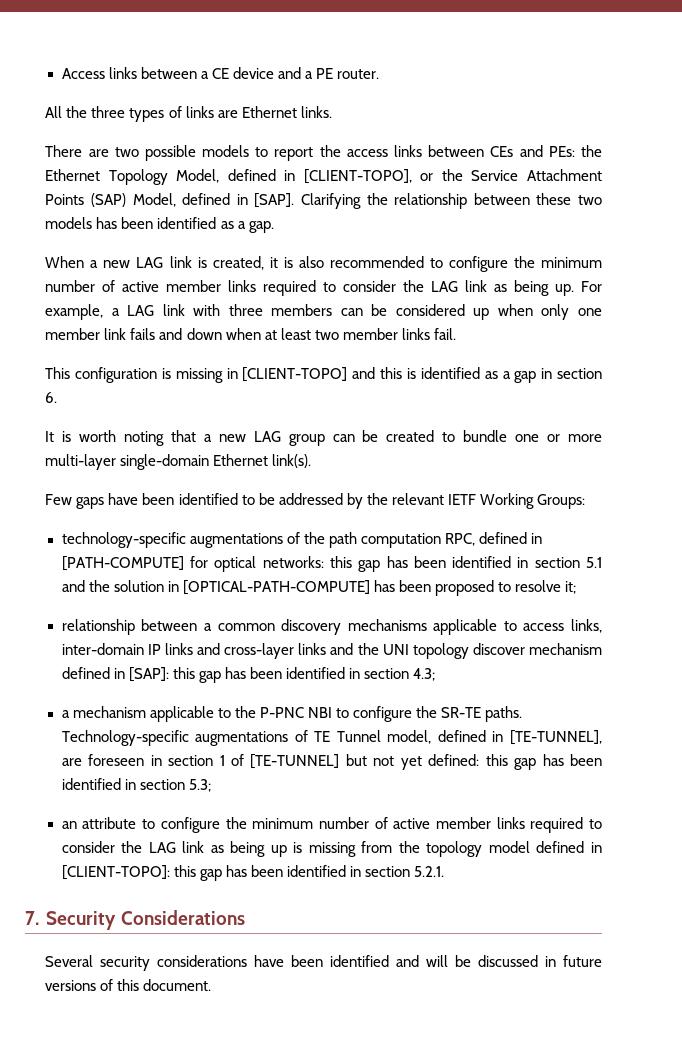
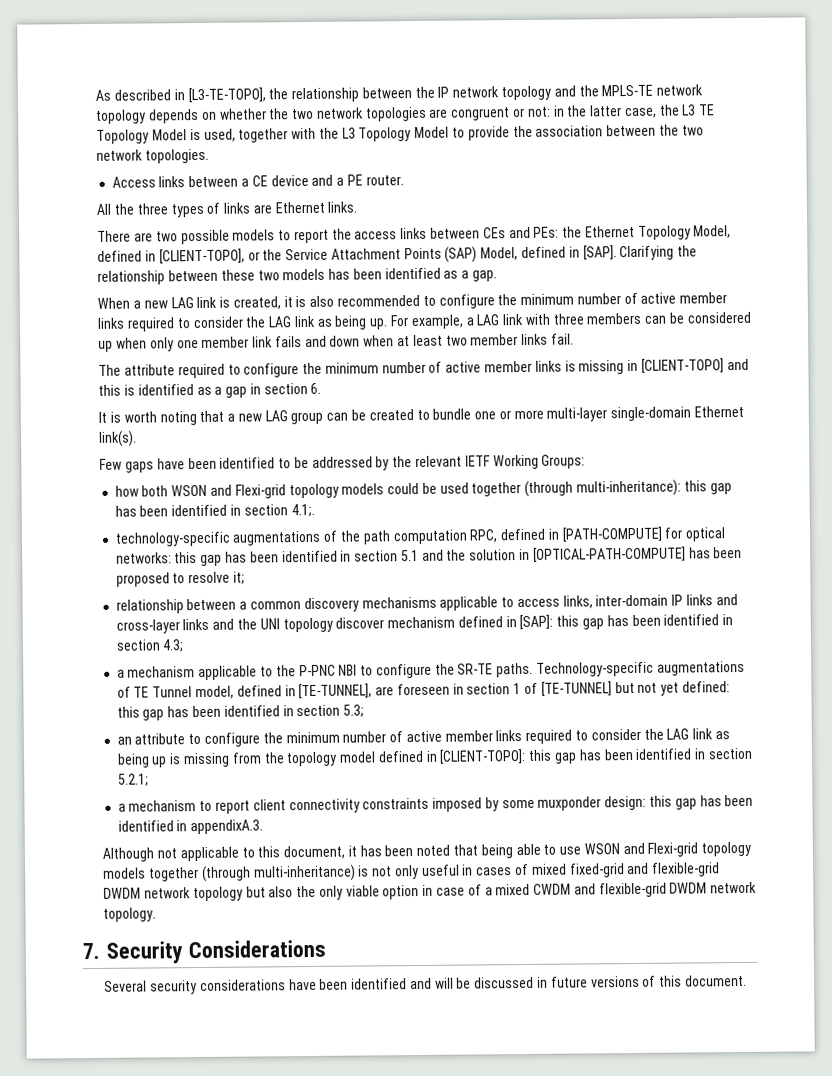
+ As described in [L3-TE-TOPO], the relationship between the IP network topology and the MPLS-TE network topology depends on whether the two network topologies are congruent or not: in the latter case, the L3 TE Topology Model is used, together with the L3 Topology Model to provide the association between the two network topologies.
- This configuration is missing in [CLIENT-TOPO] and this is identified as a gap in section 6.
+ The attribute required to configure the minimum number of active member links is missing in [CLIENT-TOPO] and this is identified as a gap in section 6.
+ how both WSON and Flexi-grid topology models could be used together (through multi-inheritance): this gap has been identified in section 4.1;.
- an attribute to configure the minimum number of active member links required to consider the LAG link as being up is missing from the topology model defined in [CLIENT-TOPO]: this gap has been identified in section 5.2.1.
+ an attribute to configure the minimum number of active member links required to consider the LAG link as being up is missing from the topology model defined in [CLIENT-TOPO]: this gap has been identified in section 5.2.1;
+ a mechanism to report client connectivity constraints imposed by some muxponder design: this gap has been identified in appendixA.3.
+ Although not applicable to this document, it has been noted that being able to use WSON and Flexi-grid topology models together (through multi-inheritance) is not only useful in cases of mixed fixed-grid and flexible-grid DWDM network topology but also the only viable option in case of a mixed CWDM and flexible-grid DWDM network topology.

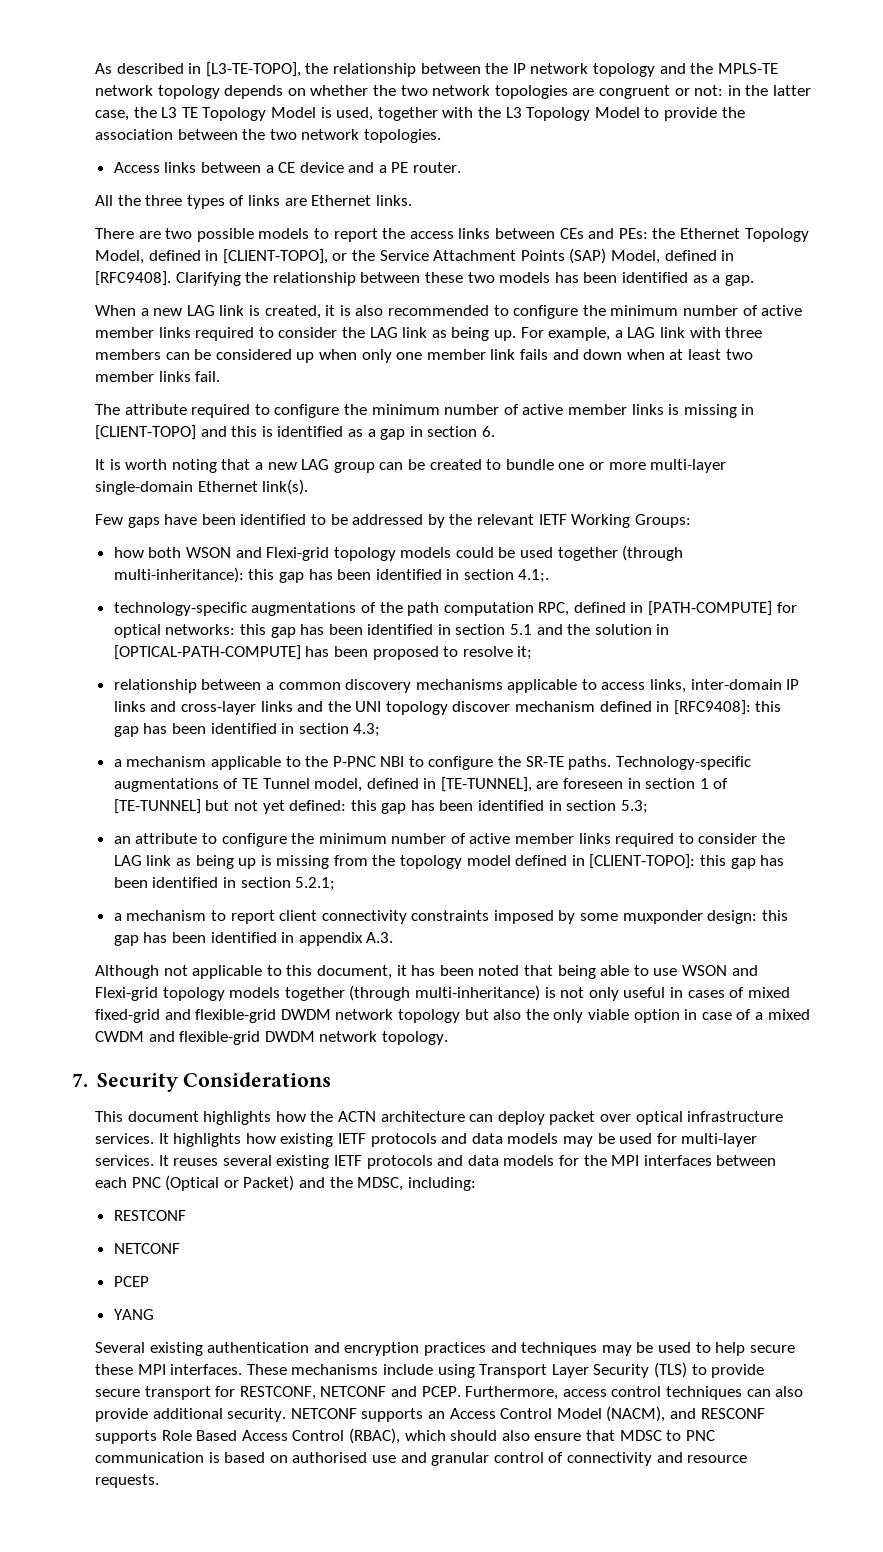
- There are two possible models to report the access links between CEs and PEs: the Ethernet Topology Model, defined in [CLIENT-TOPO], or the Service Attachment Points (SAP) Model, defined in [SAP].
+ There are two possible models to report the access links between CEs and PEs: the Ethernet Topology Model, defined in [CLIENT-TOPO], or the Service Attachment Points (SAP) Model, defined in [RFC9408].
- relationship between a common discovery mechanisms applicable to access links, inter-domain IP links and cross-layer links and the UNI topology discover mechanism defined in [SAP]: this gap has been identified in section 4.3;
+ relationship between a common discovery mechanisms applicable to access links, inter-domain IP links and cross-layer links and the UNI topology discover mechanism defined in [RFC9408]: this gap has been identified in section 4.3;
- a mechanism to report client connectivity constraints imposed by some muxponder design: this gap has been identified in appendixA.3.
+ a mechanism to report client connectivity constraints imposed by some muxponder design: this gap has been identified in appendix A.3.
- Several security considerations have been identified and will be discussed in future versions of this document.
+ This document highlights how the ACTN architecture can deploy packet over optical infrastructure services. It highlights how existing IETF protocols and data models may be used for multi-layer services. It reuses several existing IETF protocols and data models for the MPI interfaces between each PNC (Optical or Packet) and the MDSC, including:
+ RESTCONF
+ NETCONF
+ PCEP
+ YANG
+ Several existing authentication and encryption practices and techniques may be used to help secure these MPI interfaces. These mechanisms include using Transport Layer Security (TLS) to provide secure transport for RESTCONF, NETCONF and PCEP. Furthermore, access control techniques can also provide additional security. NETCONF supports an Access Control Model (NACM), and RESCONF supports Role Based Access Control (RBAC), which should also ensure that MDSC to PNC communication is based on authorised use and granular control of connectivity and resource requests.

